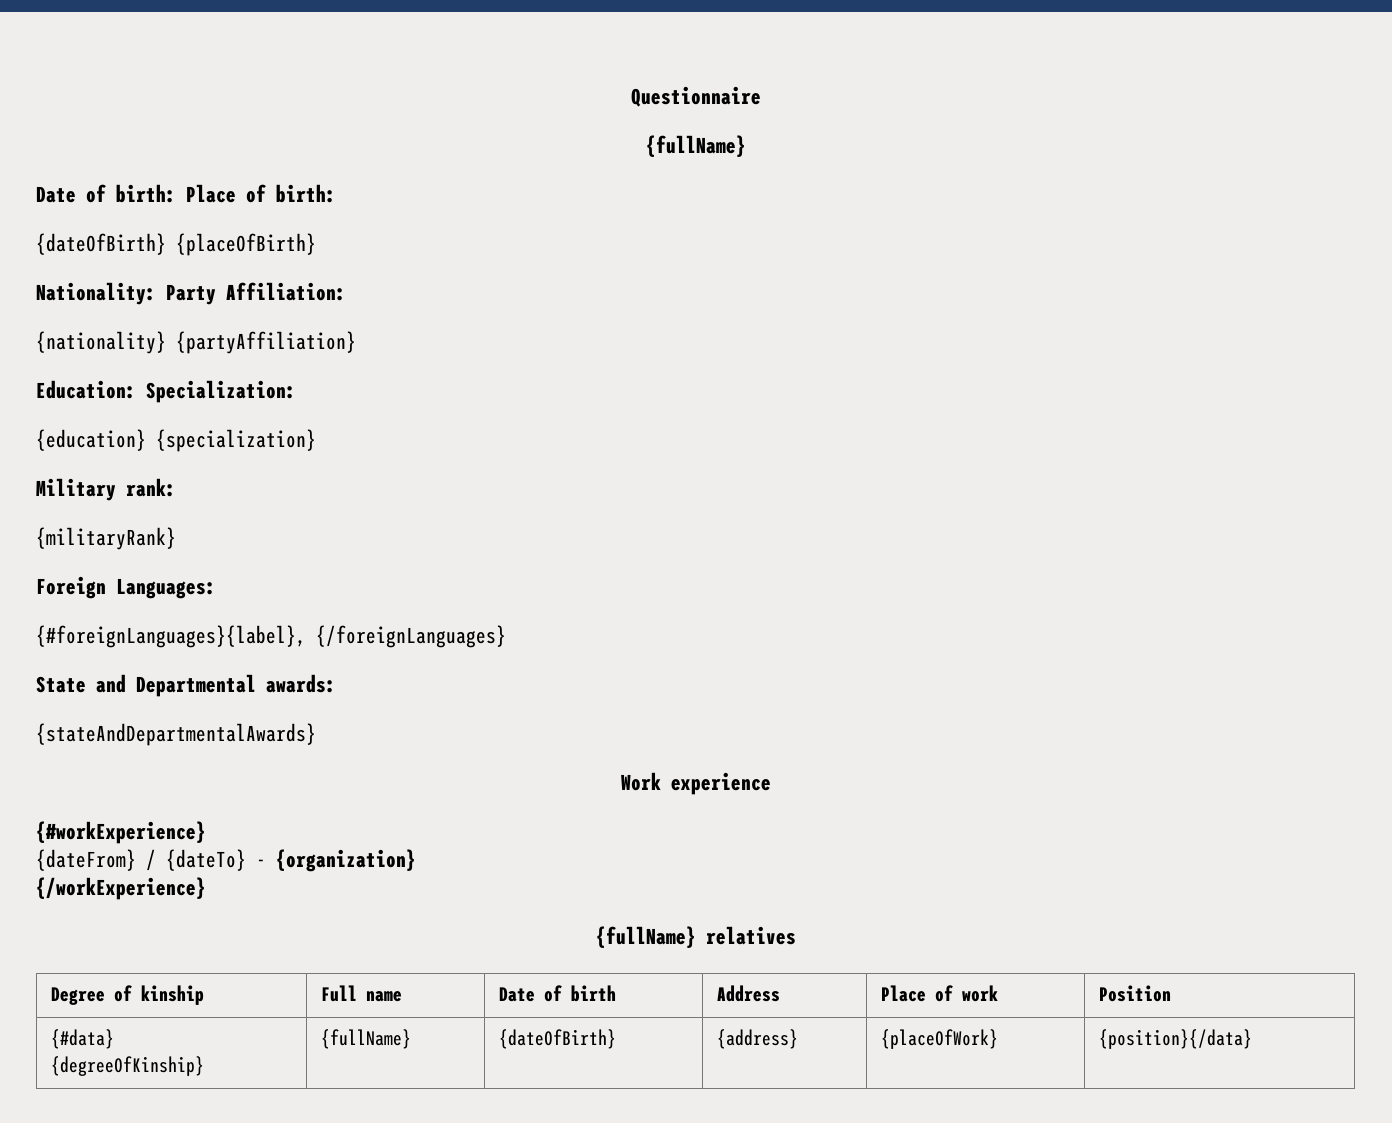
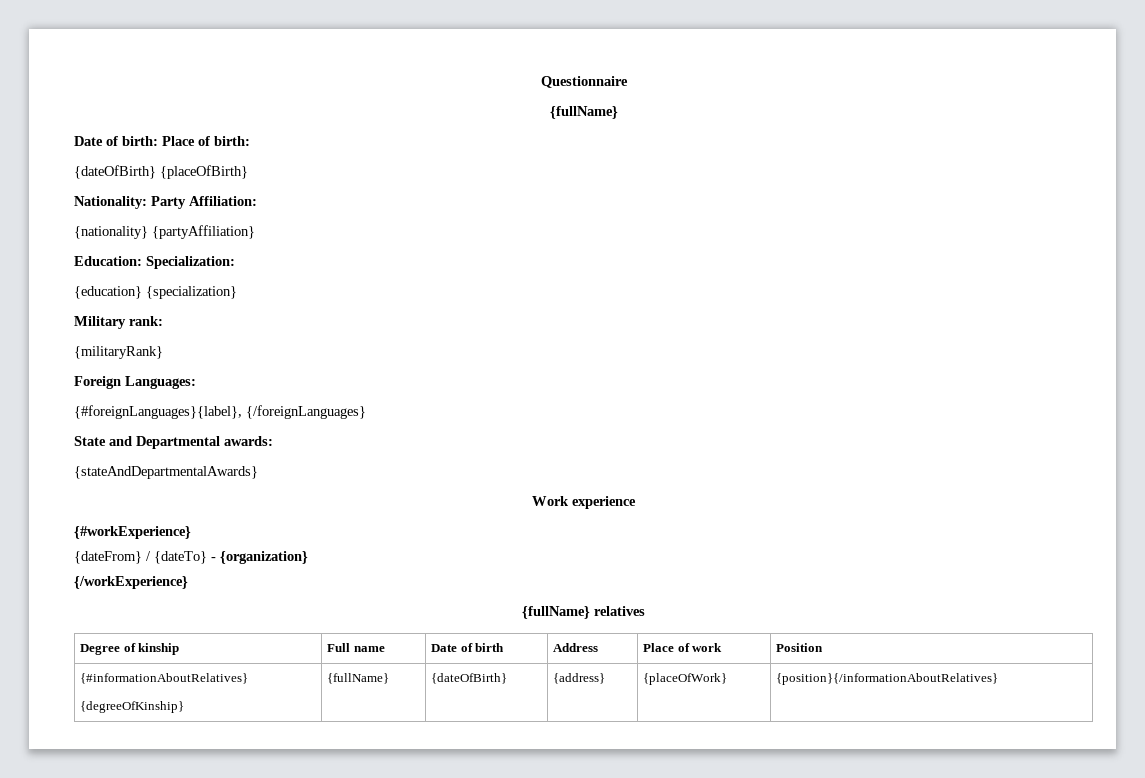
- {#data}
- {degreeOfKinship} | {fullName} | {dateOfBirth} | {address} | {placeOfWork} | {position}{/data}
+ {#informationAboutRelatives}
+ {degreeOfKinship} | {fullName} | {dateOfBirth} | {address} | {placeOfWork} | {position}{/informationAboutRelatives}

